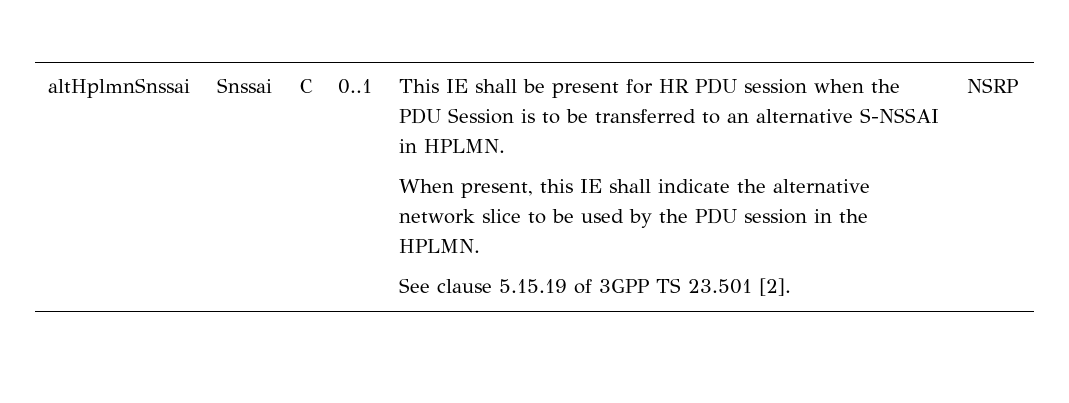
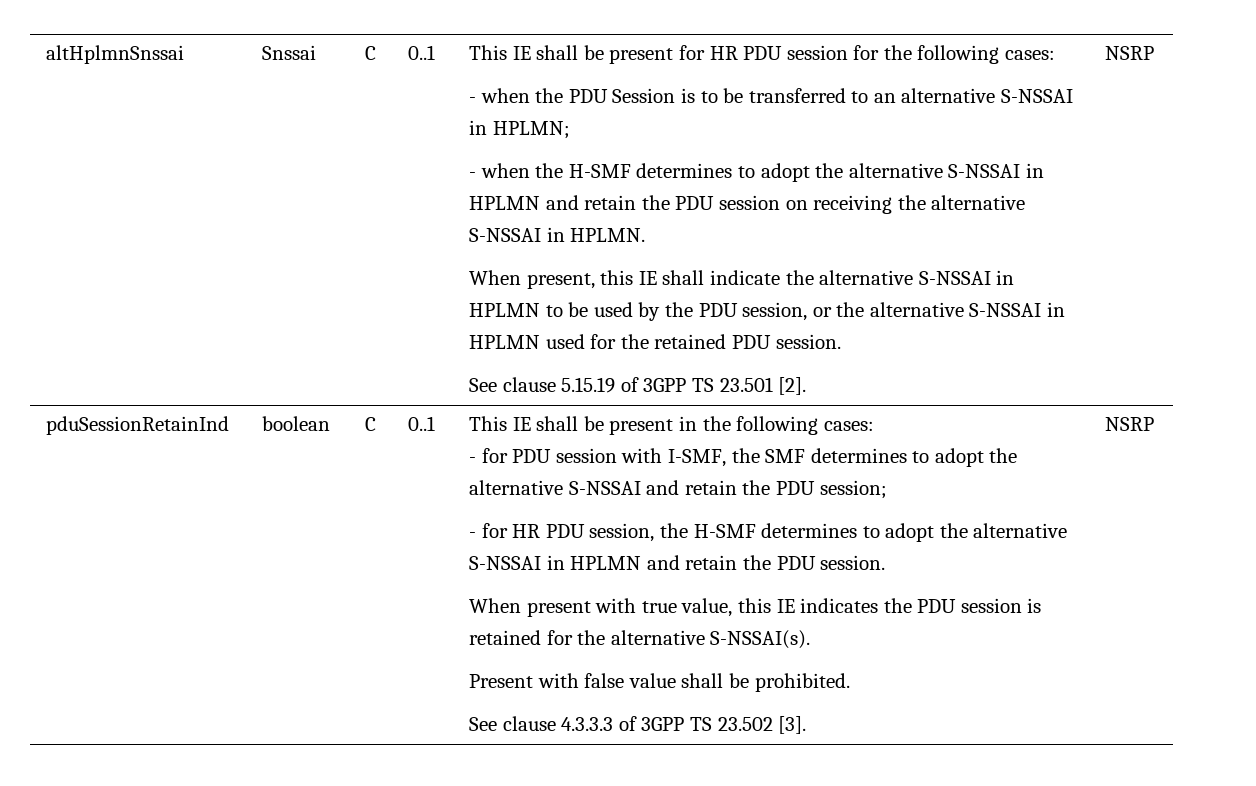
- This IE shall be present for HR PDU session when the PDU Session is to be transferred to an alternative S-NSSAI in HPLMN.
+ This IE shall be present for HR PDU session for the following cases:
+ - when the PDU Session is to be transferred to an alternative S-NSSAI in HPLMN;
+ - when the H-SMF determines to adopt the alternative S-NSSAI in HPLMN and retain the PDU session on receiving the alternative S-NSSAI in HPLMN.
- When present, this IE shall indicate the alternative network slice to be used by the PDU session in the HPLMN.
+ When present, this IE shall indicate the alternative S-NSSAI in HPLMN to be used by the PDU session, or the alternative S-NSSAI in HPLMN used for the retained PDU session.
+ pduSessionRetainInd | boolean | C | 0..1 | This IE shall be present in the following cases:
+ - for PDU session with I-SMF, the SMF determines to adopt the alternative S-NSSAI and retain the PDU session;
+ - for HR PDU session, the H-SMF determines to adopt the alternative S-NSSAI in HPLMN and retain the PDU session.
+ When present with true value, this IE indicates the PDU session is retained for the alternative S-NSSAI(s).
+ Present with false value shall be prohibited.
+ See clause 4.3.3.3 of 3GPP TS 23.502 [3]. | NSRP

